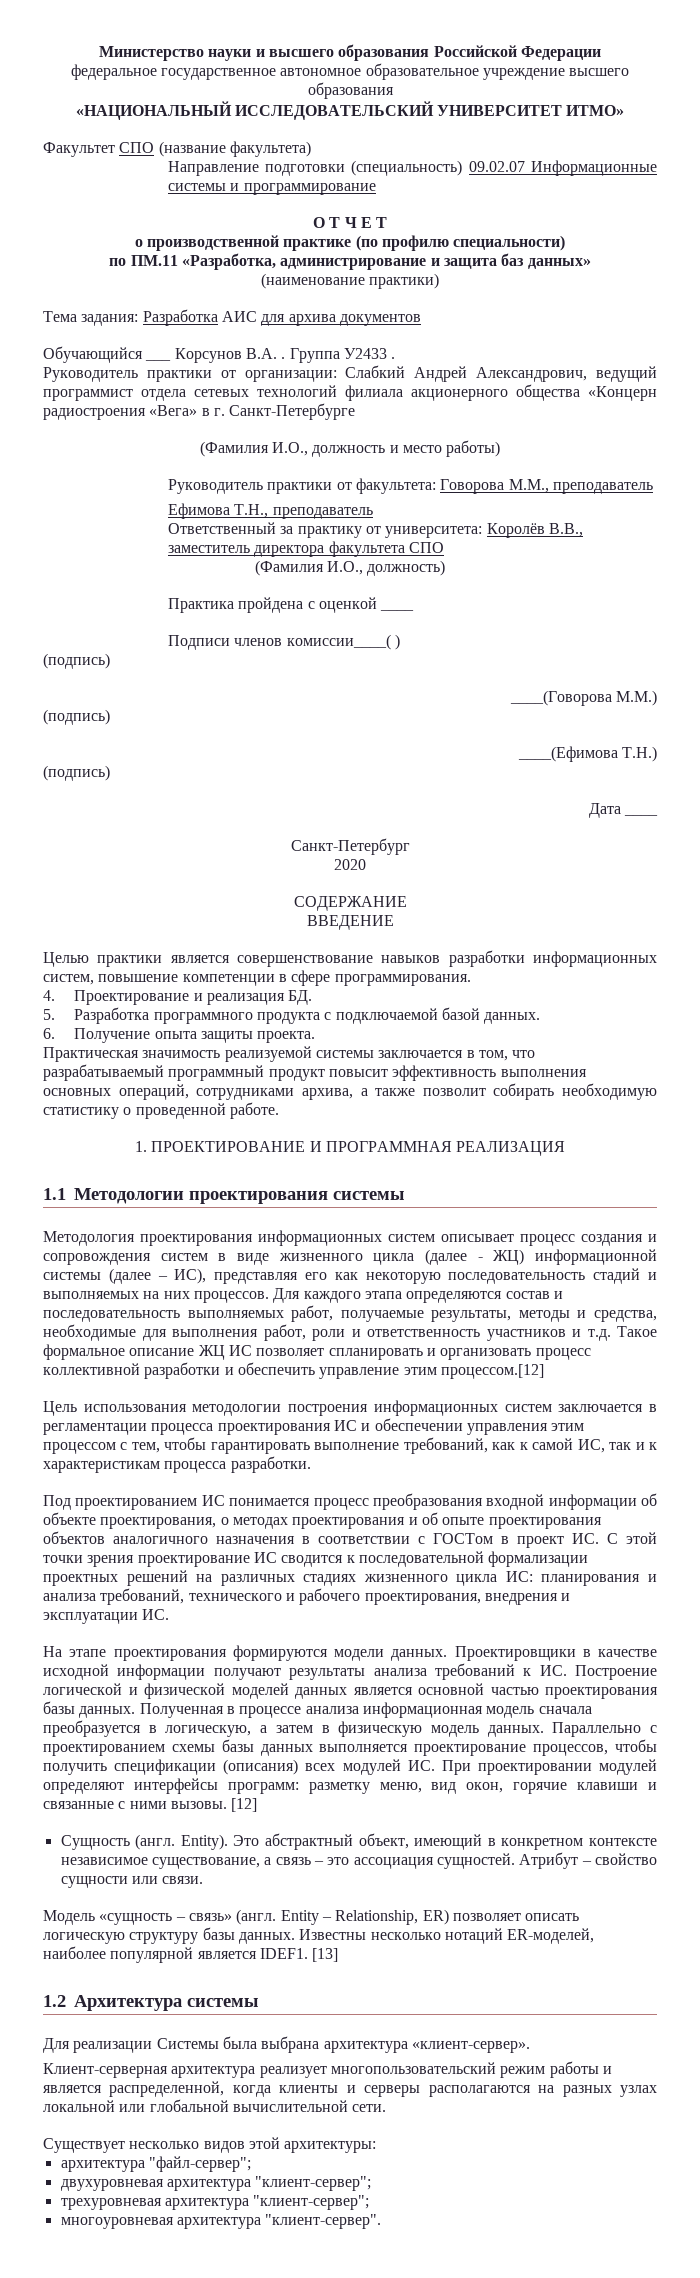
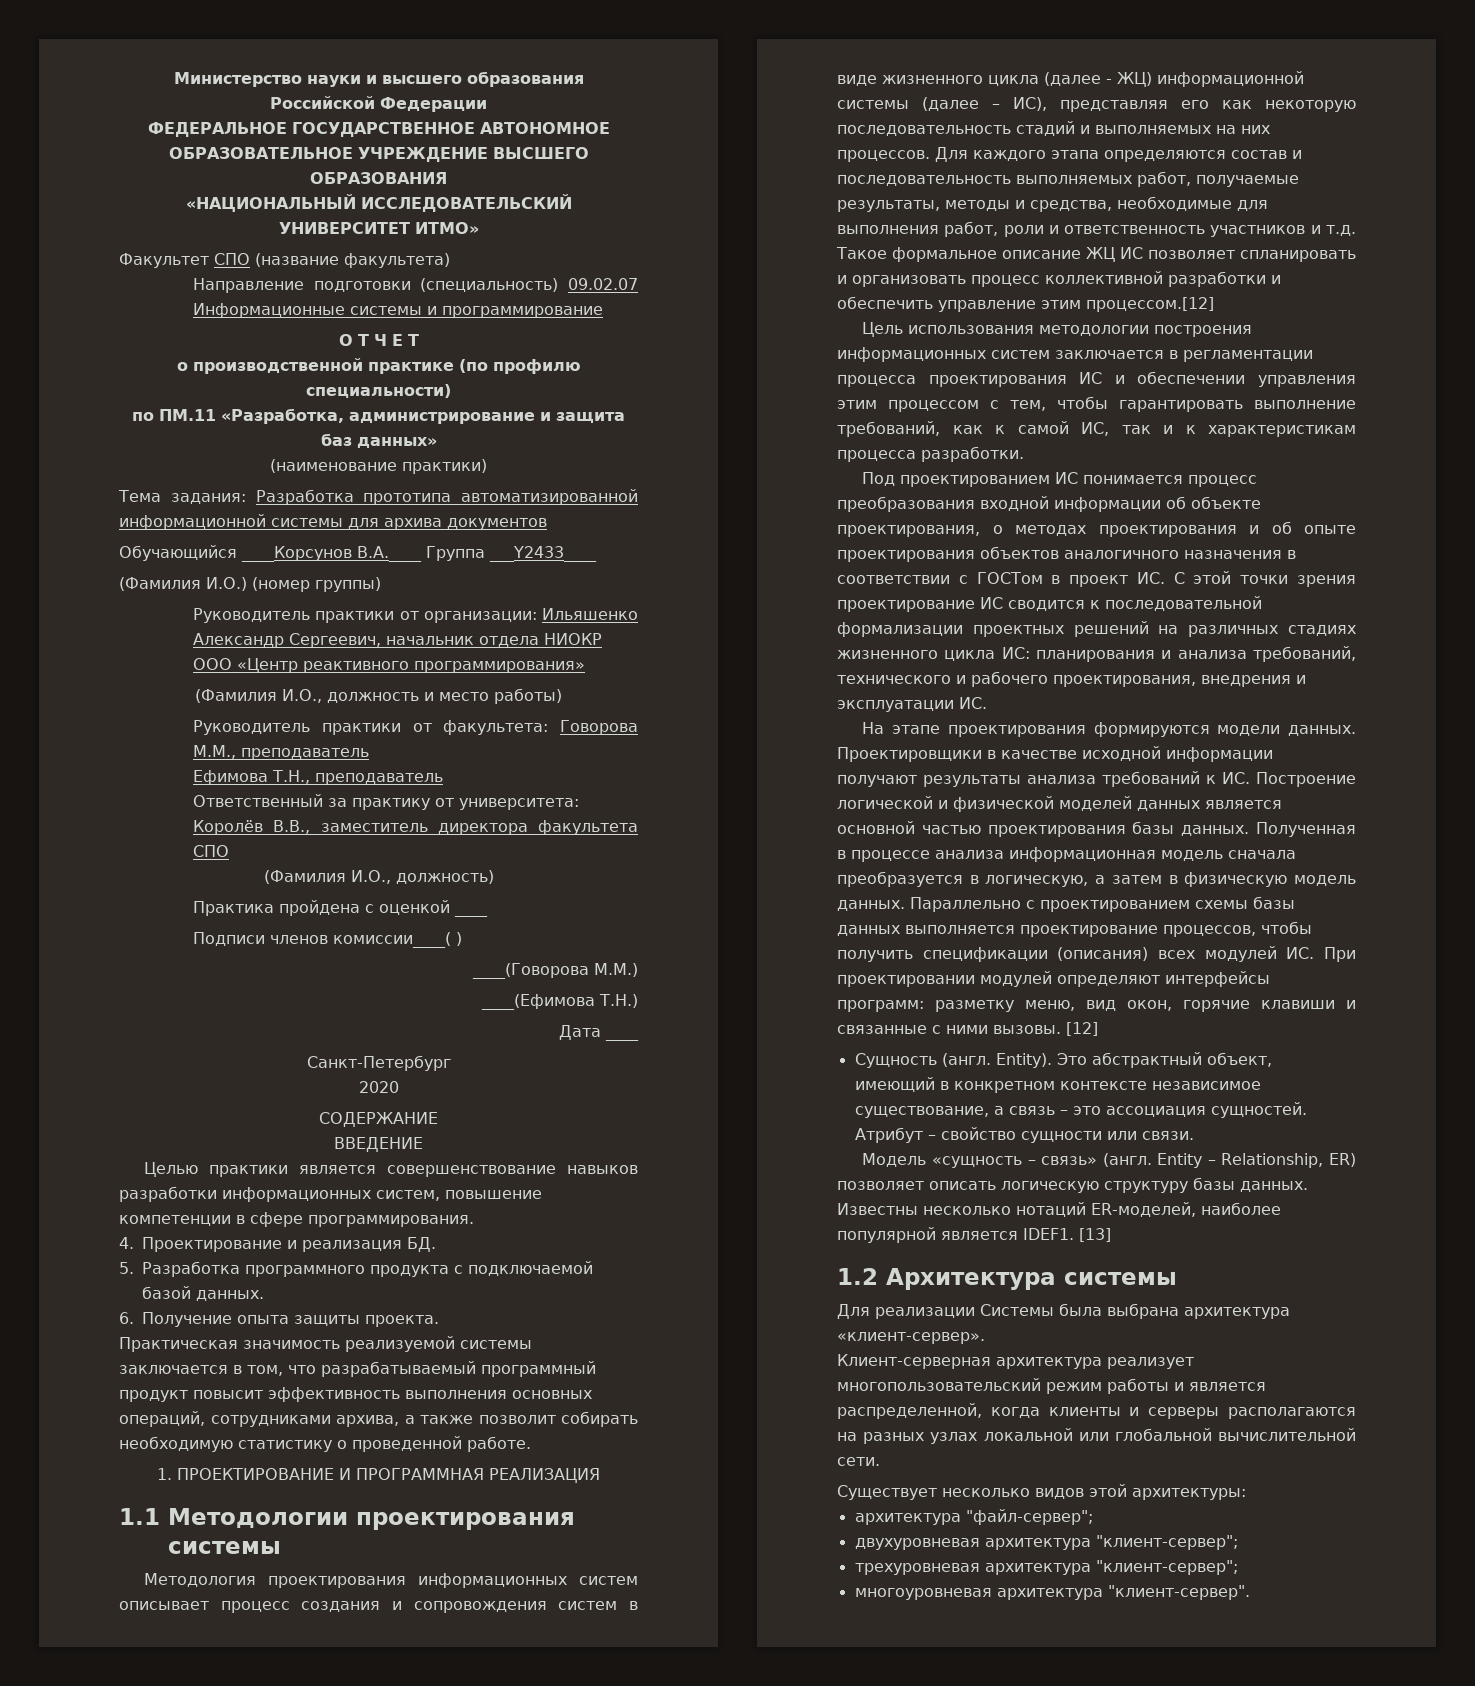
- федеральное государственное автономное образовательное учреждение высшего образования
+ ФЕДЕРАЛЬНОЕ ГОСУДАРСТВЕННОЕ АВТОНОМНОЕ ОБРАЗОВАТЕЛЬНОЕ УЧРЕЖДЕНИЕ ВЫСШЕГО ОБРАЗОВАНИЯ
- Тема задания: Разработка АИС для архива документов
+ Тема задания: Разработка прототипа автоматизированной информационной системы для архива документов
- Обучающийся ___ Корсунов В.А. . Группа У2433 .
- Руководитель практики от организации: Слабкий Андрей Александрович, ведущий программист отдела сетевых технологий филиала акционерного общества «Концерн радиостроения «Вега» в г. Санкт-Петербурге
+ Обучающийся ____Корсунов В.А.____ Группа ___Y2433____
+ (Фамилия И.О.) (номер группы)
+ Руководитель практики от организации: Ильяшенко Александр Сергеевич, начальник отдела НИОКР ООО «Центр реактивного программирования»
  Подписи членов комиссии____( )
- (подпись)
  ____(Говорова М.М.)
- (подпись)
  ____(Ефимова Т.Н.)
- (подпись)

